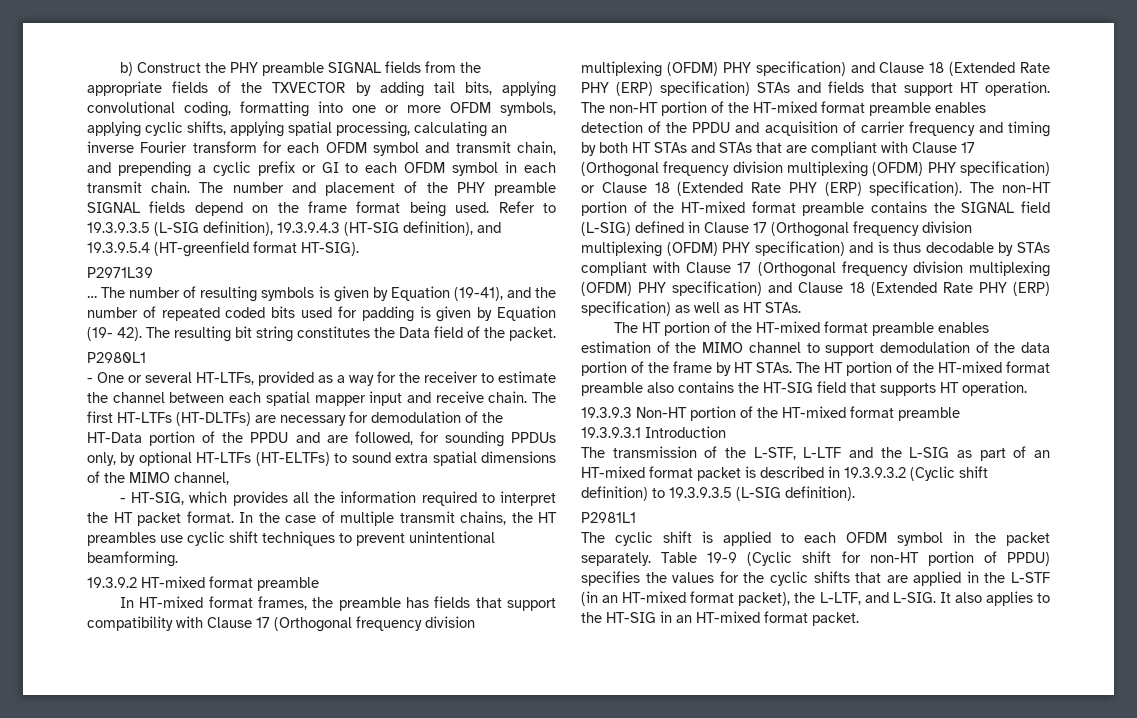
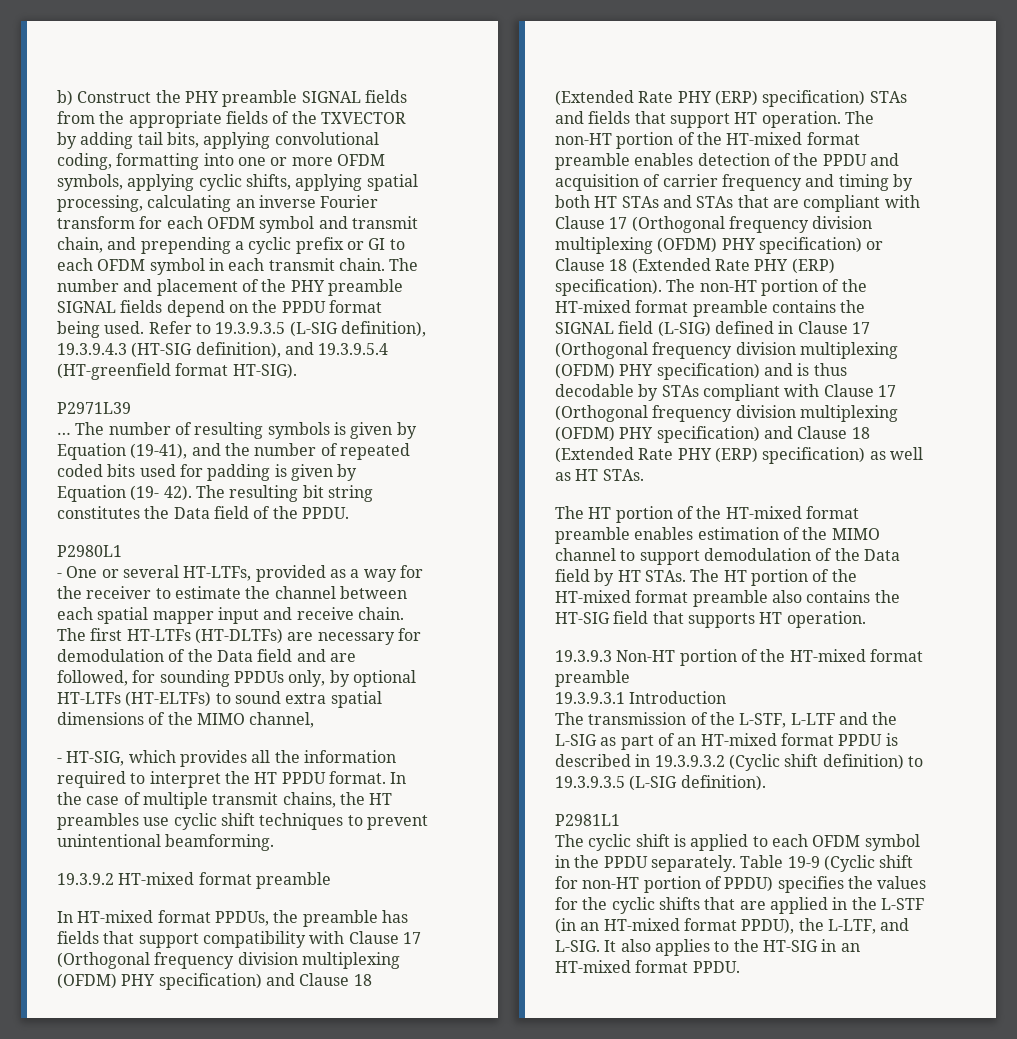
- The number and placement of the PHY preamble SIGNAL fields depend on the frame format being used.
+ The number and placement of the PHY preamble SIGNAL fields depend on the PPDU format being used.
- The resulting bit string constitutes the Data field of the packet.
+ The resulting bit string constitutes the Data field of the PPDU.
- The first HT-LTFs (HT-DLTFs) are necessary for demodulation of the HT-Data portion of the PPDU and are followed, for sounding PPDUs only, by optional HT-LTFs (HT-ELTFs) to sound extra spatial dimensions of the MIMO channel,
+ The first HT-LTFs (HT-DLTFs) are necessary for demodulation of the Data field and are followed, for sounding PPDUs only, by optional HT-LTFs (HT-ELTFs) to sound extra spatial dimensions of the MIMO channel,
- - HT-SIG, which provides all the information required to interpret the HT packet format.
+ - HT-SIG, which provides all the information required to interpret the HT PPDU format.
- In HT-mixed format frames, the preamble has fields that support compatibility with Clause 17 (Orthogonal frequency division multiplexing (OFDM) PHY specification) and Clause 18 (Extended Rate PHY (ERP) specification) STAs and fields that support HT operation.
+ In HT-mixed format PPDUs, the preamble has fields that support compatibility with Clause 17 (Orthogonal frequency division multiplexing (OFDM) PHY specification) and Clause 18 (Extended Rate PHY (ERP) specification) STAs and fields that support HT operation.
- The HT portion of the HT-mixed format preamble enables estimation of the MIMO channel to support demodulation of the data portion of the frame by HT STAs.
+ The HT portion of the HT-mixed format preamble enables estimation of the MIMO channel to support demodulation of the Data field by HT STAs.
- The transmission of the L-STF, L-LTF and the L-SIG as part of an HT-mixed format packet is described in 19.3.9.3.2 (Cyclic shift definition) to 19.3.9.3.5 (L-SIG definition).
+ The transmission of the L-STF, L-LTF and the L-SIG as part of an HT-mixed format PPDU is described in 19.3.9.3.2 (Cyclic shift definition) to 19.3.9.3.5 (L-SIG definition).
- The cyclic shift is applied to each OFDM symbol in the packet separately.
+ The cyclic shift is applied to each OFDM symbol in the PPDU separately.
- Table 19-9 (Cyclic shift for non-HT portion of PPDU) specifies the values for the cyclic shifts that are applied in the L-STF (in an HT-mixed format packet), the L-LTF, and L-SIG.
+ Table 19-9 (Cyclic shift for non-HT portion of PPDU) specifies the values for the cyclic shifts that are applied in the L-STF (in an HT-mixed format PPDU), the L-LTF, and L-SIG.
- It also applies to the HT-SIG in an HT-mixed format packet.
+ It also applies to the HT-SIG in an HT-mixed format PPDU.

